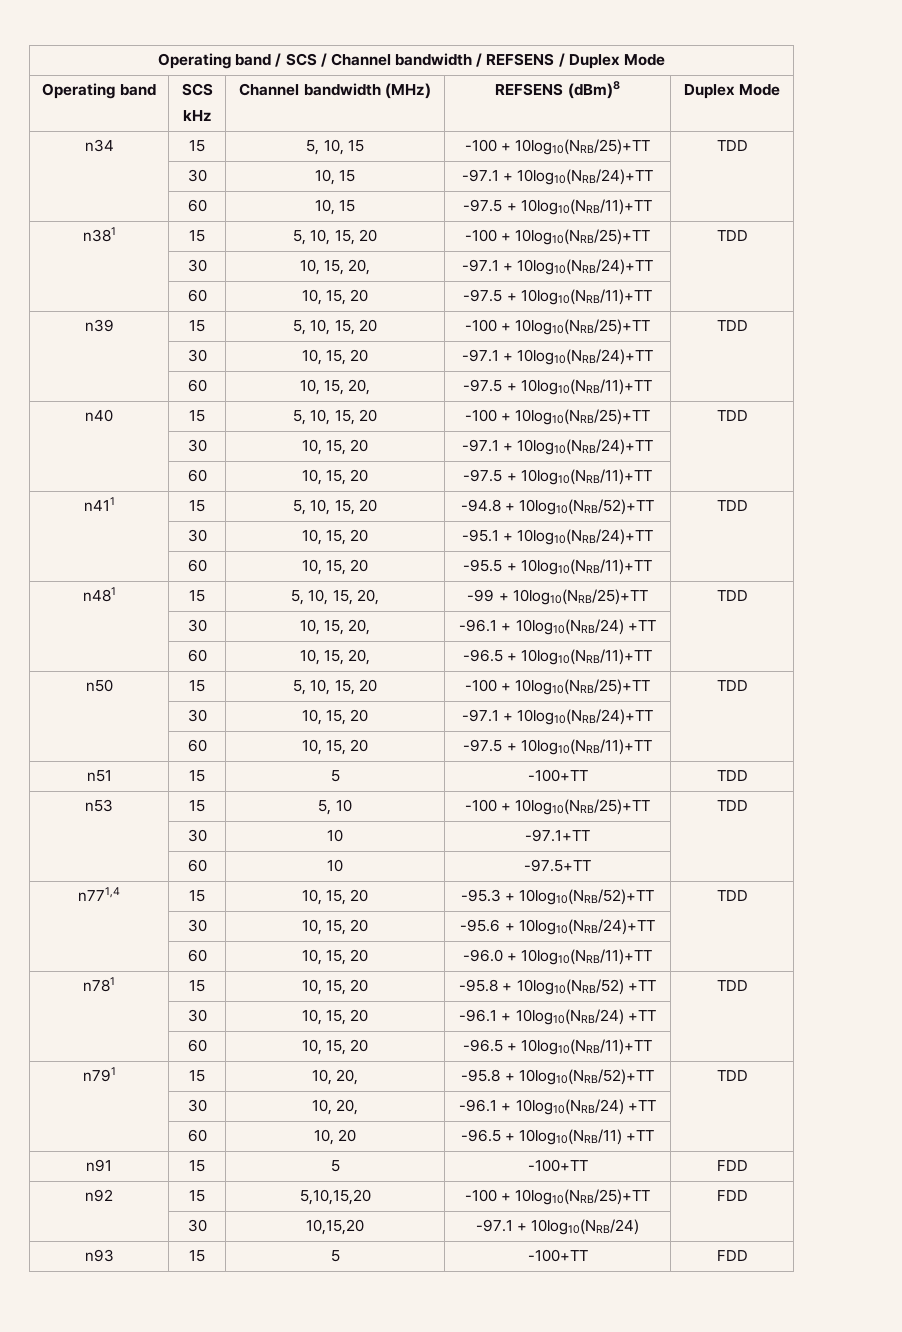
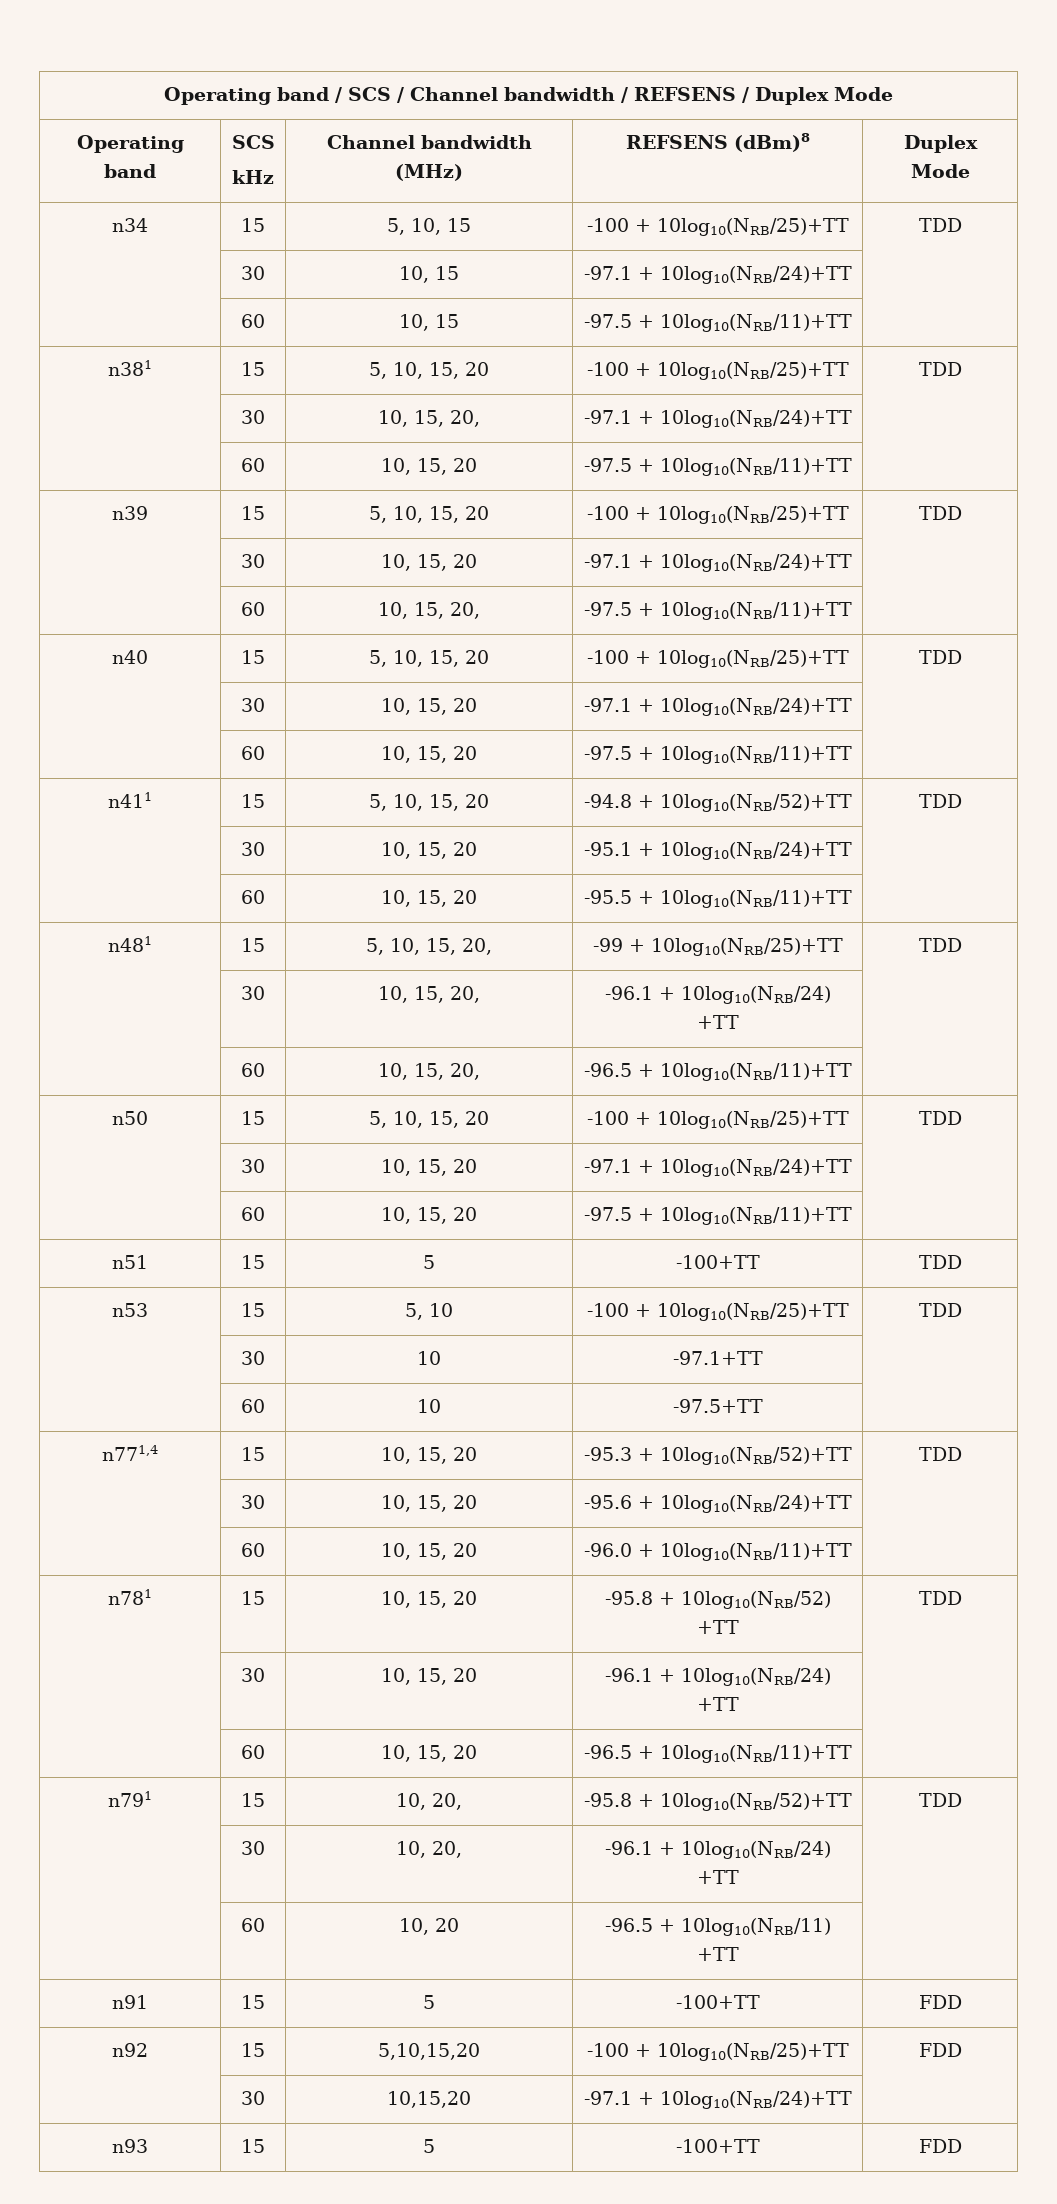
- | 30 | 10,15,20 | -97.1 + 10log10(NRB/24) |
+ | 30 | 10,15,20 | -97.1 + 10log10(NRB/24)+TT |

